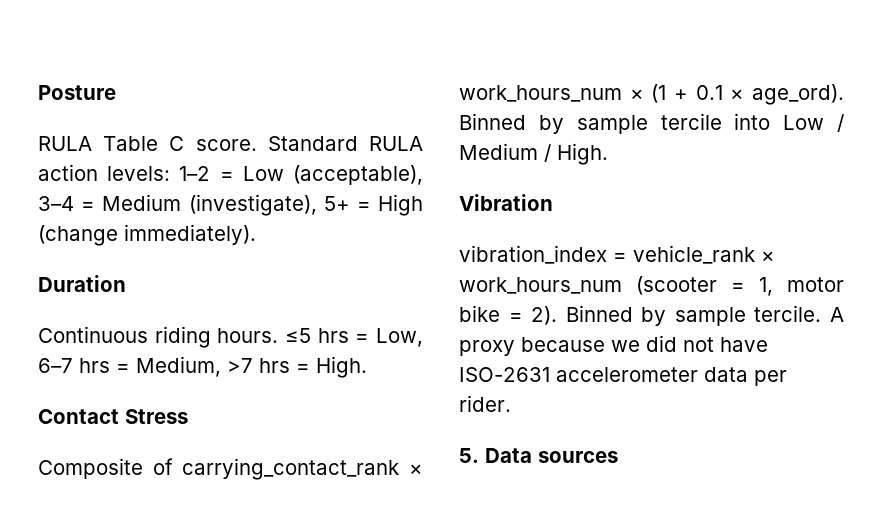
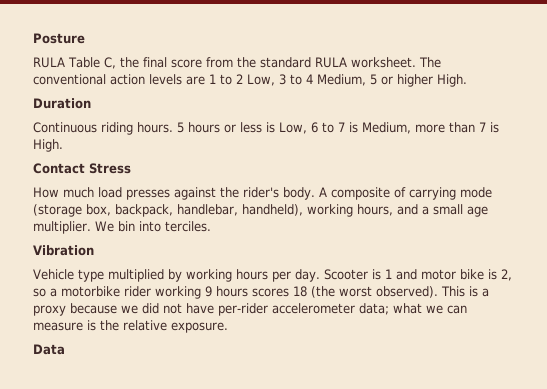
- RULA Table C score. Standard RULA action levels: 1–2 = Low (acceptable), 3–4 = Medium (investigate), 5+ = High (change immediately).
+ RULA Table C, the final score from the standard RULA worksheet. The conventional action levels are 1 to 2 Low, 3 to 4 Medium, 5 or higher High.
  Duration
- Continuous riding hours. ≤5 hrs = Low, 6–7 hrs = Medium, >7 hrs = High.
+ Continuous riding hours. 5 hours or less is Low, 6 to 7 is Medium, more than 7 is High.
  Contact Stress
- Composite of carrying_contact_rank × work_hours_num × (1 + 0.1 × age_ord). Binned by sample tercile into Low / Medium / High.
+ How much load presses against the rider's body. A composite of carrying mode (storage box, backpack, handlebar, handheld), working hours, and a small age multiplier. We bin into terciles.
  Vibration
- vibration_index = vehicle_rank × work_hours_num (scooter = 1, motor bike = 2). Binned by sample tercile. A proxy because we did not have ISO-2631 accelerometer data per rider.
- 5. Data sources
+ Vehicle type multiplied by working hours per day. Scooter is 1 and motor bike is 2, so a motorbike rider working 9 hours scores 18 (the worst observed). This is a proxy because we did not have per-rider accelerometer data; what we can measure is the relative exposure.
+ Data

